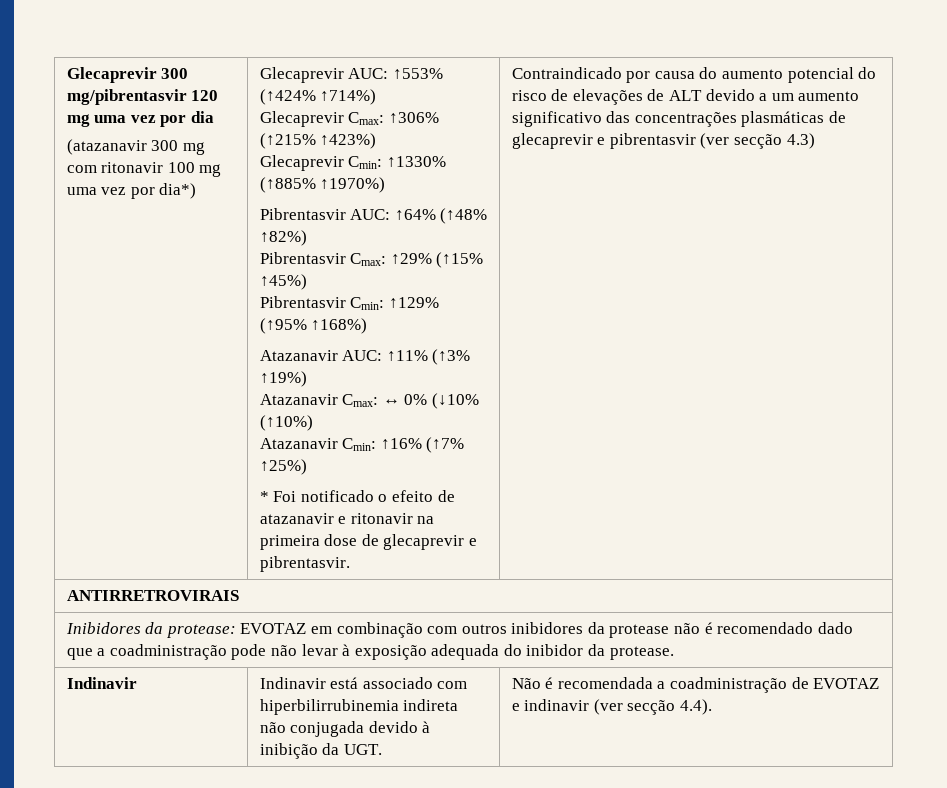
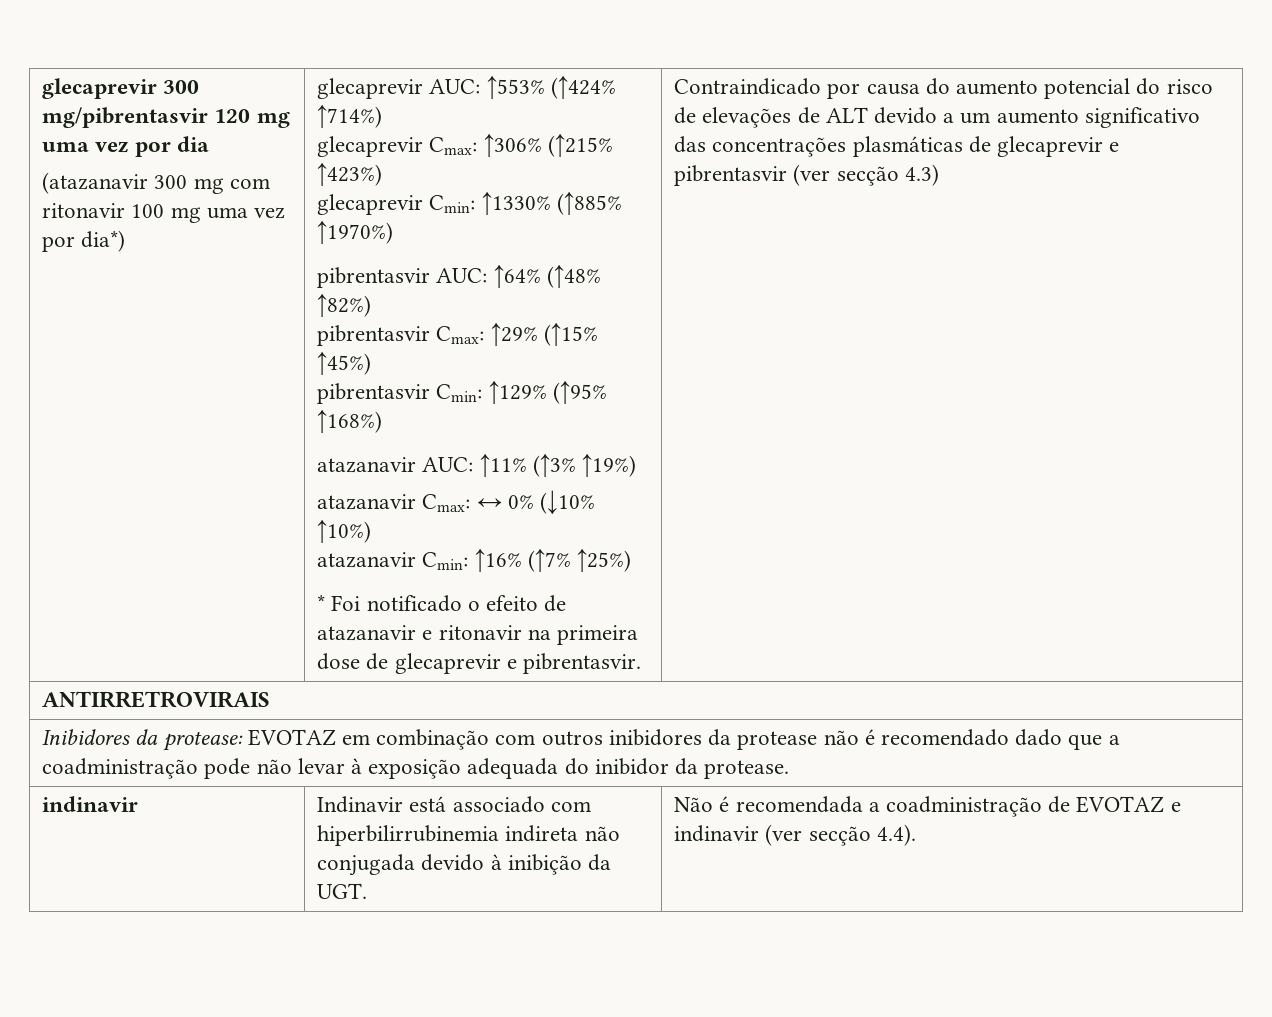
- Glecaprevir 300 mg/pibrentasvir 120 mg uma vez por dia
+ glecaprevir 300 mg/pibrentasvir 120 mg uma vez por dia
- Glecaprevir AUC: ↑553% (↑424% ↑714%)
+ glecaprevir AUC: ↑553% (↑424% ↑714%)
- Glecaprevir Cmax: ↑306% (↑215% ↑423%)
+ glecaprevir Cmax: ↑306% (↑215% ↑423%)
- Glecaprevir Cmin: ↑1330% (↑885% ↑1970%)
+ glecaprevir Cmin: ↑1330% (↑885% ↑1970%)
- Pibrentasvir AUC: ↑64% (↑48% ↑82%)
+ pibrentasvir AUC: ↑64% (↑48% ↑82%)
- Pibrentasvir Cmax: ↑29% (↑15% ↑45%)
+ pibrentasvir Cmax: ↑29% (↑15% ↑45%)
- Pibrentasvir Cmin: ↑129% (↑95% ↑168%)
+ pibrentasvir Cmin: ↑129% (↑95% ↑168%)
- Atazanavir AUC: ↑11% (↑3% ↑19%)
+ atazanavir AUC: ↑11% (↑3% ↑19%)
- Atazanavir Cmax: ↔ 0% (↓10% (↑10%)
- Atazanavir Cmin: ↑16% (↑7% ↑25%)
+ atazanavir Cmax: ↔ 0% (↓10% ↑10%)
+ atazanavir Cmin: ↑16% (↑7% ↑25%)
- Indinavir | Indinavir está associado com hiperbilirrubinemia indireta não conjugada devido à inibição da UGT. | Não é recomendada a coadministração de EVOTAZ e indinavir (ver secção 4.4).
+ indinavir | Indinavir está associado com hiperbilirrubinemia indireta não conjugada devido à inibição da UGT. | Não é recomendada a coadministração de EVOTAZ e indinavir (ver secção 4.4).

